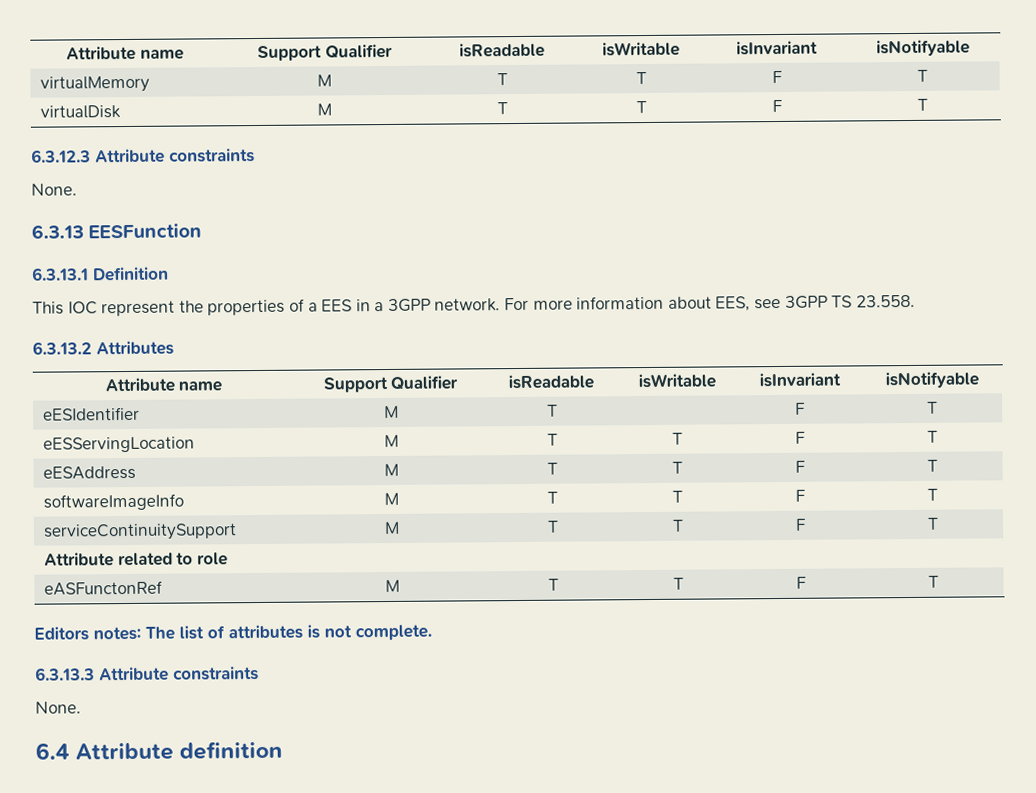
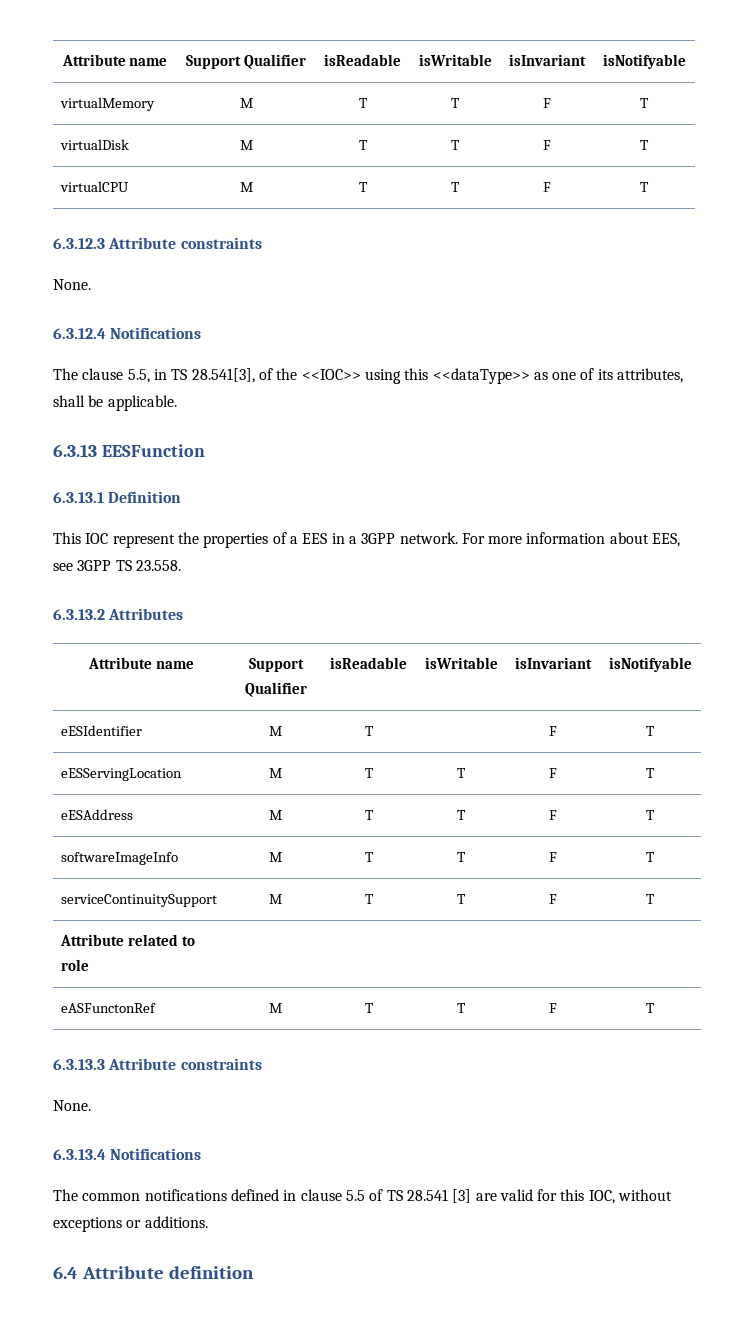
+ virtualCPU | M | T | T | F | T
  6.3.12.3 Attribute constraints
  None.
+ 6.3.12.4 Notifications
+ The clause 5.5, in TS 28.541[3], of the <<IOC>> using this <<dataType>> as one of its attributes, shall be applicable.
- Editors notes: The list of attributes is not complete.
  6.3.13.3 Attribute constraints
  None.
+ 6.3.13.4 Notifications
+ The common notifications defined in clause 5.5 of TS 28.541 [3] are valid for this IOC, without exceptions or additions.

